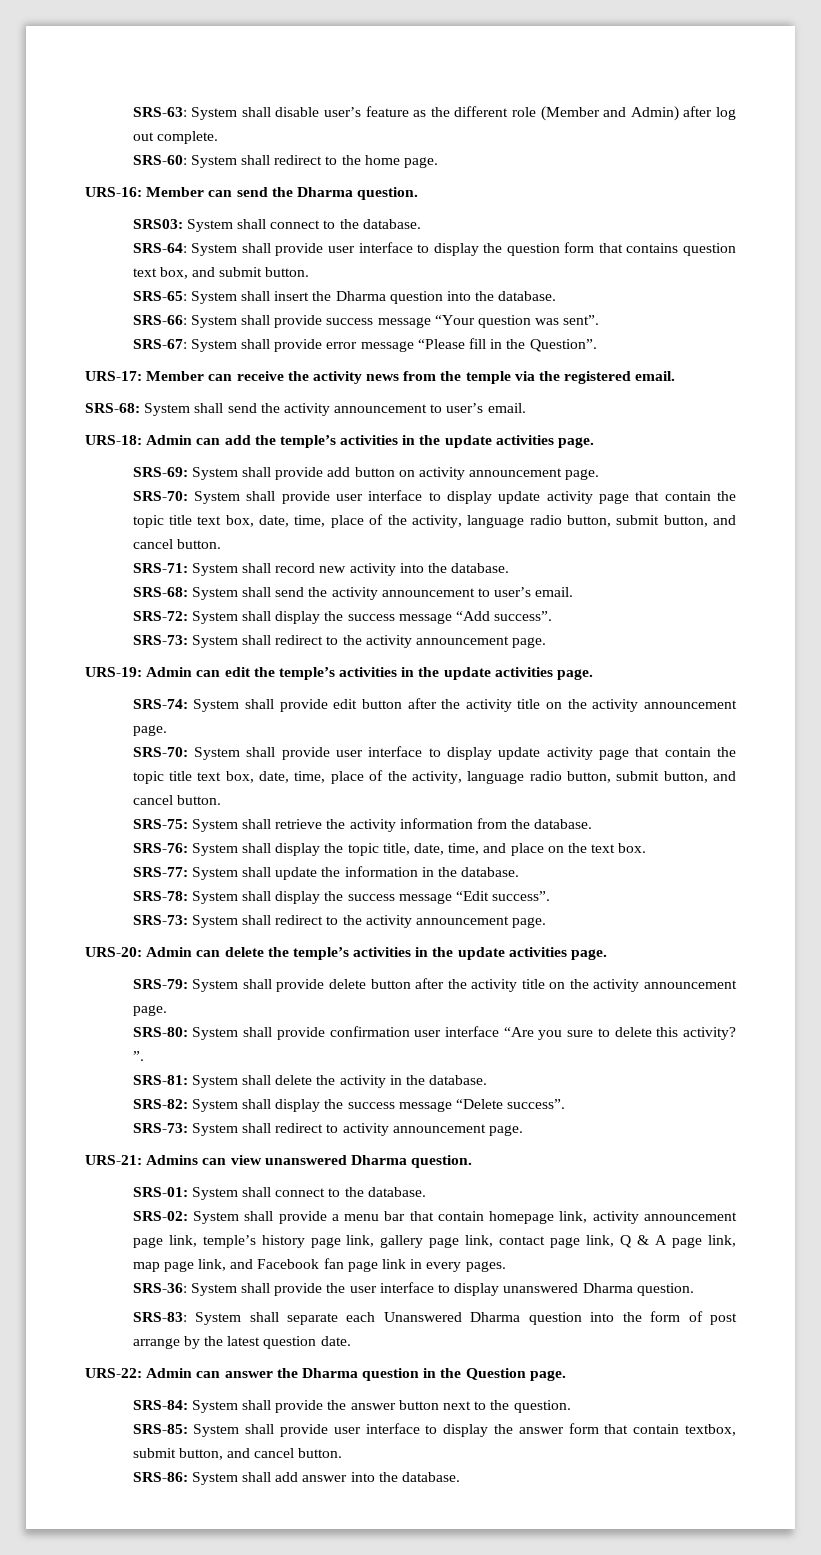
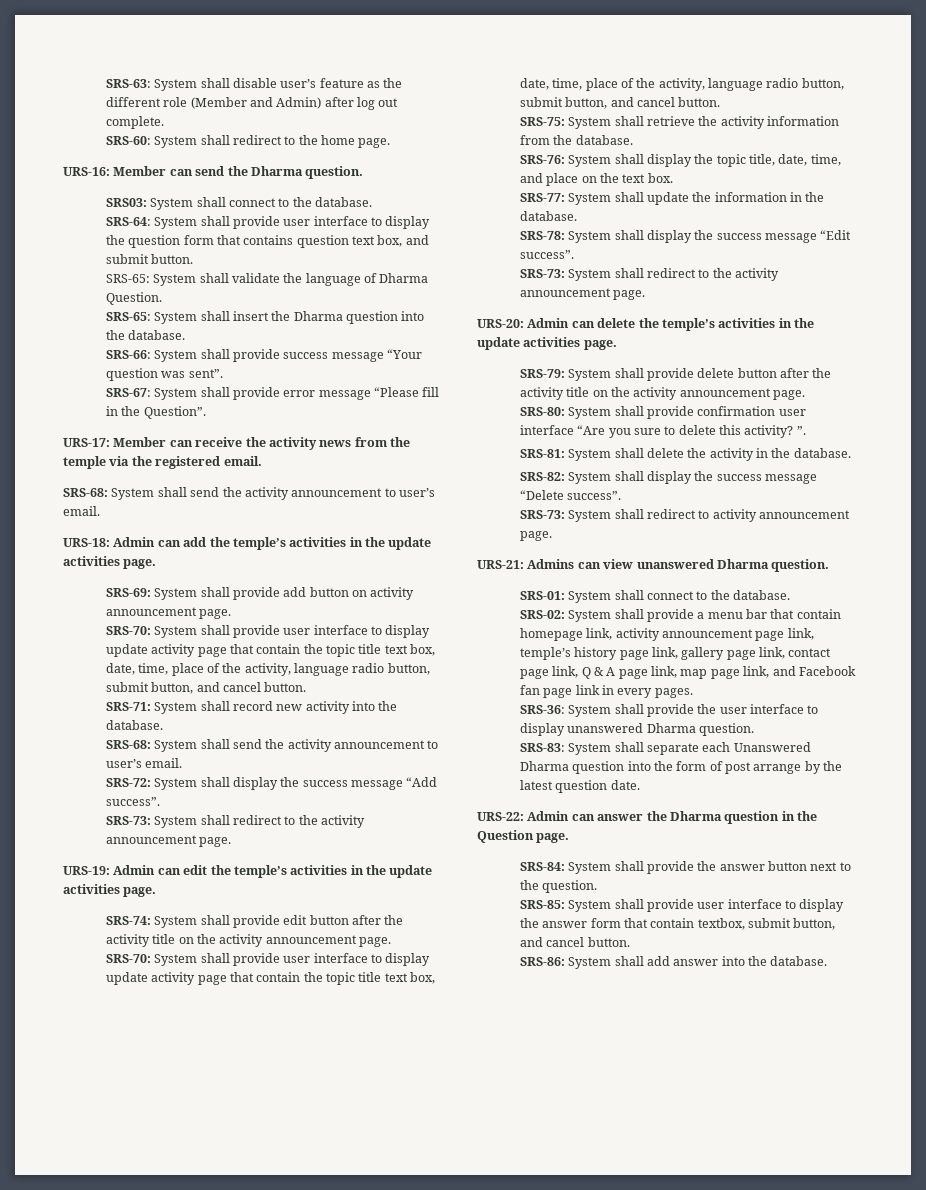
+ SRS-65: System shall validate the language of Dharma Question.

